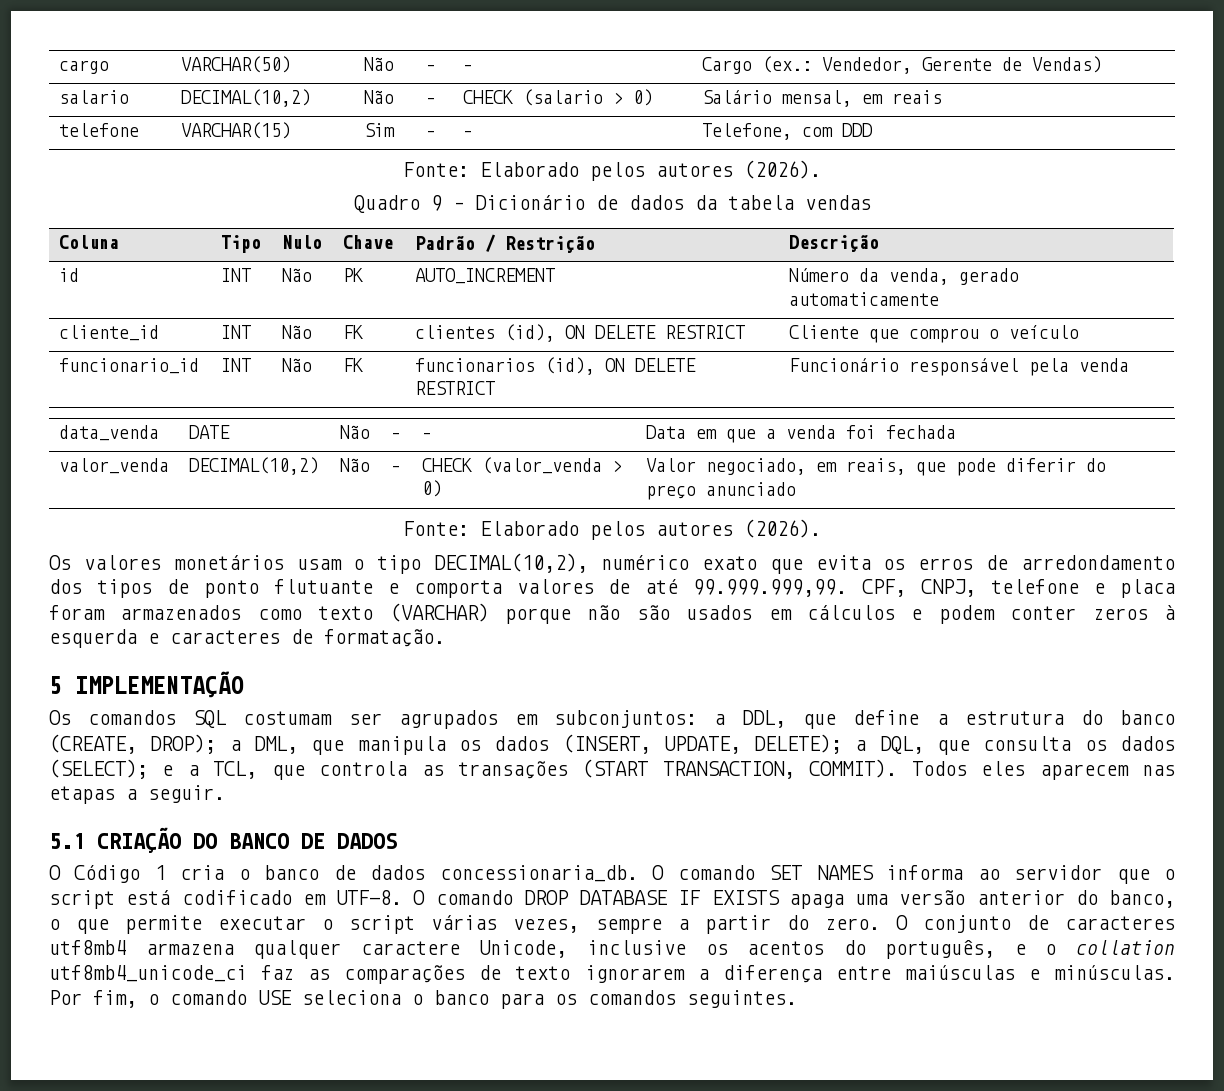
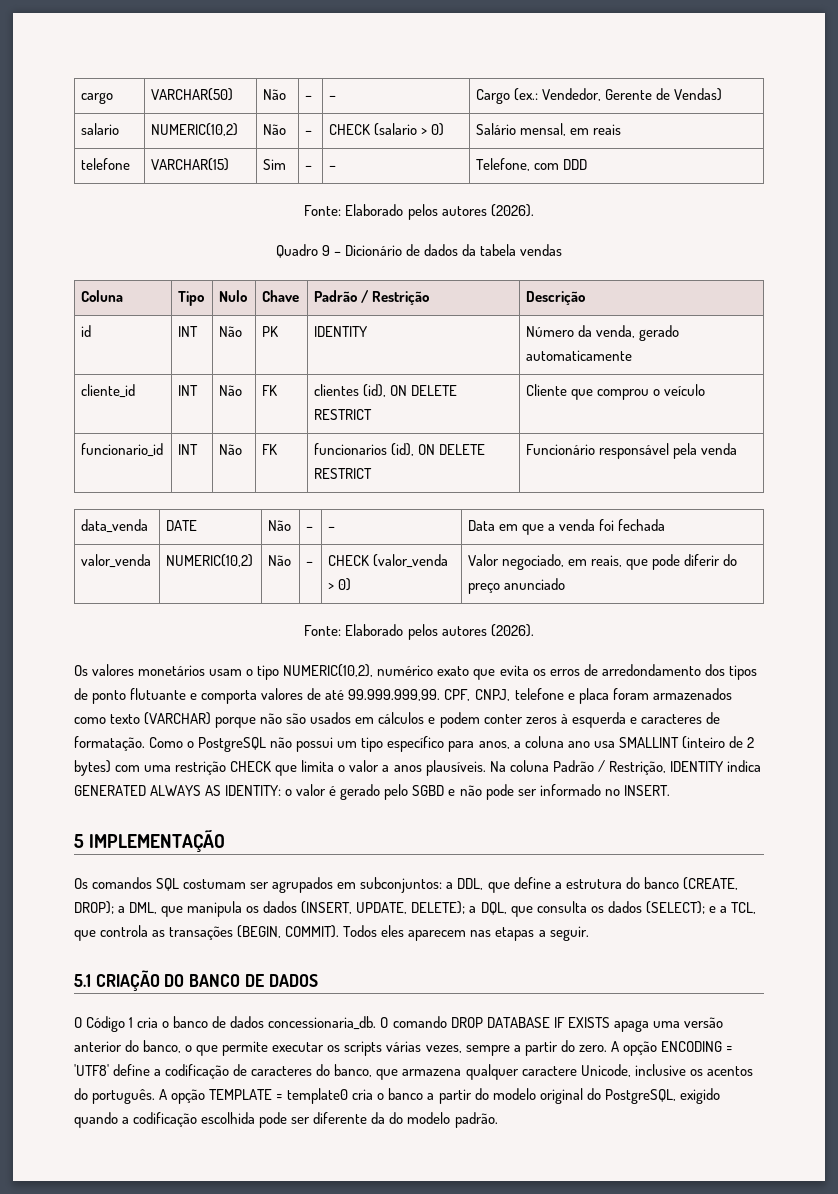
- salario | DECIMAL(10,2) | Não | – | CHECK (salario > 0) | Salário mensal, em reais
+ salario | NUMERIC(10,2) | Não | – | CHECK (salario > 0) | Salário mensal, em reais
- id | INT | Não | PK | AUTO_INCREMENT | Número da venda, gerado automaticamente
+ id | INT | Não | PK | IDENTITY | Número da venda, gerado automaticamente
- valor_venda | DECIMAL(10,2) | Não | – | CHECK (valor_venda > 0) | Valor negociado, em reais, que pode diferir do preço anunciado
+ valor_venda | NUMERIC(10,2) | Não | – | CHECK (valor_venda > 0) | Valor negociado, em reais, que pode diferir do preço anunciado
- Os valores monetários usam o tipo DECIMAL(10,2), numérico exato que evita os erros de arredondamento dos tipos de ponto flutuante e comporta valores de até 99.999.999,99. CPF, CNPJ, telefone e placa foram armazenados como texto (VARCHAR) porque não são usados em cálculos e podem conter zeros à esquerda e caracteres de formatação.
+ Os valores monetários usam o tipo NUMERIC(10,2), numérico exato que evita os erros de arredondamento dos tipos de ponto flutuante e comporta valores de até 99.999.999,99. CPF, CNPJ, telefone e placa foram armazenados como texto (VARCHAR) porque não são usados em cálculos e podem conter zeros à esquerda e caracteres de formatação. Como o PostgreSQL não possui um tipo específico para anos, a coluna ano usa SMALLINT (inteiro de 2 bytes) com uma restrição CHECK que limita o valor a anos plausíveis. Na coluna Padrão / Restrição, IDENTITY indica GENERATED ALWAYS AS IDENTITY: o valor é gerado pelo SGBD e não pode ser informado no INSERT.
- Os comandos SQL costumam ser agrupados em subconjuntos: a DDL, que define a estrutura do banco (CREATE, DROP); a DML, que manipula os dados (INSERT, UPDATE, DELETE); a DQL, que consulta os dados (SELECT); e a TCL, que controla as transações (START TRANSACTION, COMMIT).
+ Os comandos SQL costumam ser agrupados em subconjuntos: a DDL, que define a estrutura do banco (CREATE, DROP); a DML, que manipula os dados (INSERT, UPDATE, DELETE); a DQL, que consulta os dados (SELECT); e a TCL, que controla as transações (BEGIN, COMMIT).
- O comando SET NAMES informa ao servidor que o script está codificado em UTF-8. O comando DROP DATABASE IF EXISTS apaga uma versão anterior do banco, o que permite executar o script várias vezes, sempre a partir do zero.
+ O comando DROP DATABASE IF EXISTS apaga uma versão anterior do banco, o que permite executar os scripts várias vezes, sempre a partir do zero.
- O conjunto de caracteres utf8mb4 armazena qualquer caractere Unicode, inclusive os acentos do português, e o collation utf8mb4_unicode_ci faz as comparações de texto ignorarem a diferença entre maiúsculas e minúsculas. Por fim, o comando USE seleciona o banco para os comandos seguintes.
+ A opção ENCODING = 'UTF8' define a codificação de caracteres do banco, que armazena qualquer caractere Unicode, inclusive os acentos do português. A opção TEMPLATE = template0 cria o banco a partir do modelo original do PostgreSQL, exigido quando a codificação escolhida pode ser diferente da do modelo padrão.

